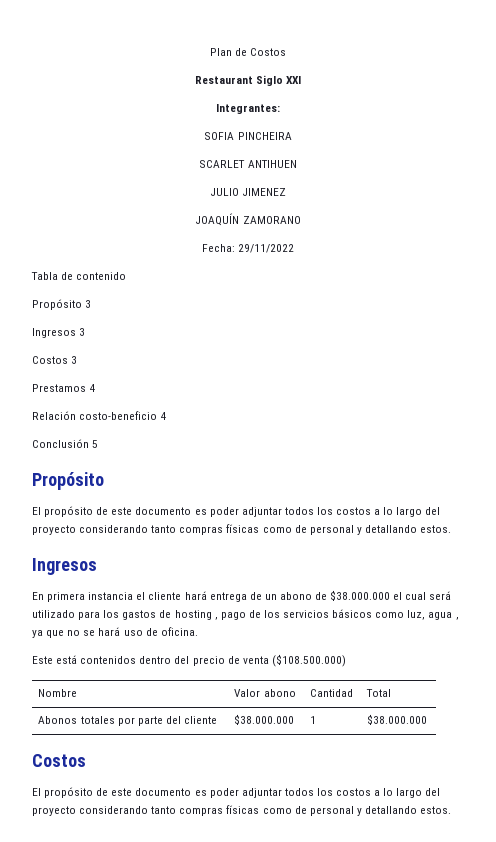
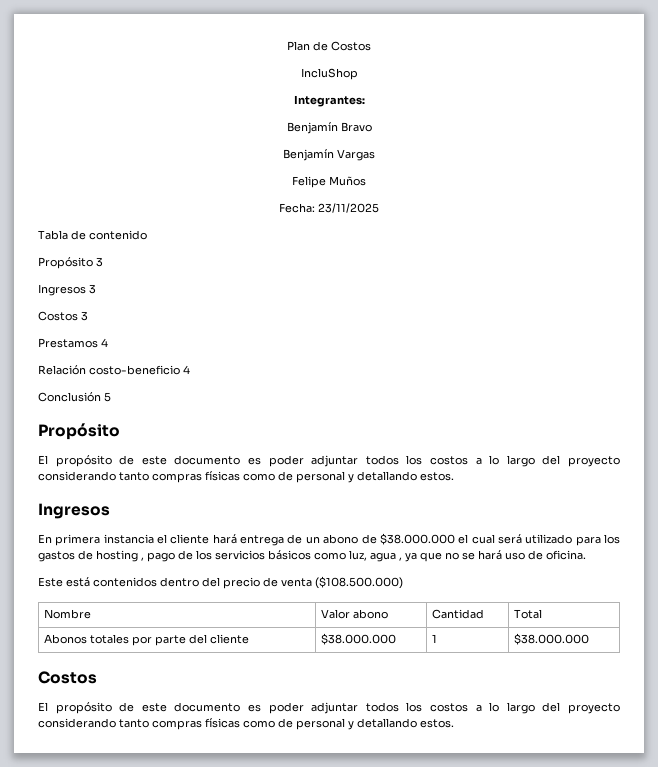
- Restaurant Siglo XXI
+ IncluShop
  Integrantes:
- SOFIA PINCHEIRA
- SCARLET ANTIHUEN
- JULIO JIMENEZ
- JOAQUÍN ZAMORANO
+ Benjamín Bravo
+ Benjamín Vargas
+ Felipe Muños
- Fecha: 29/11/2022
+ Fecha: 23/11/2025

